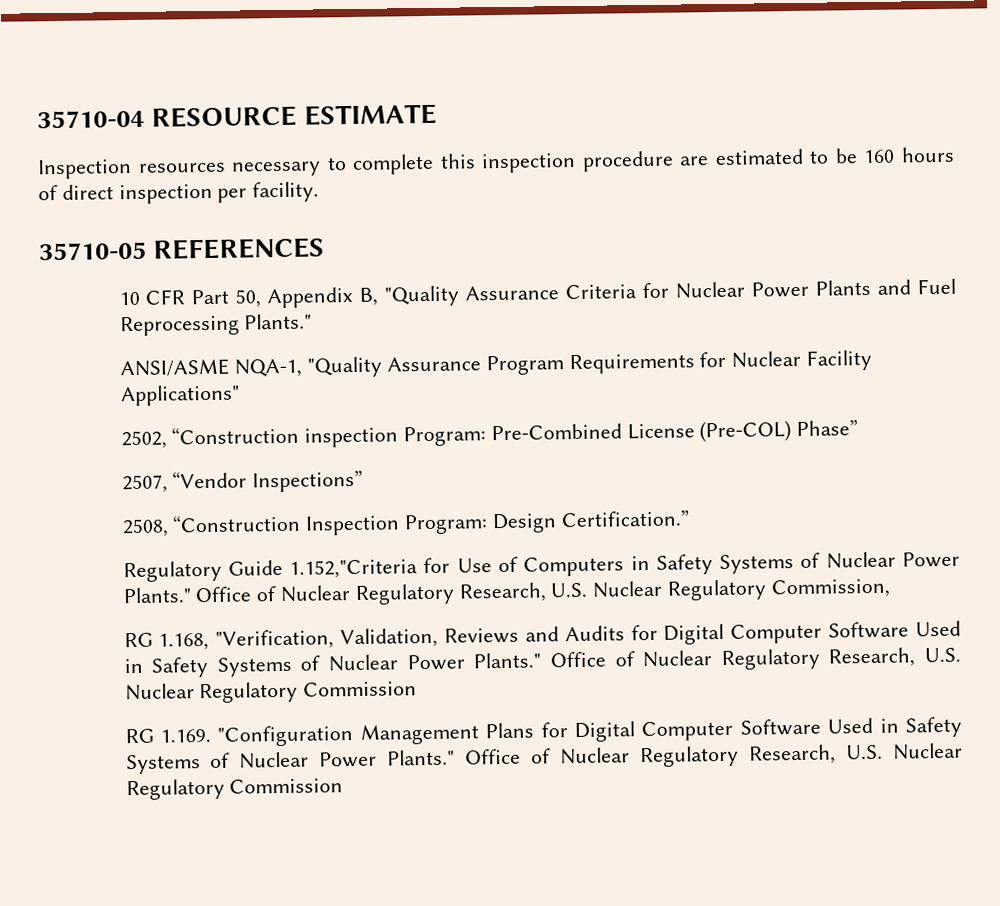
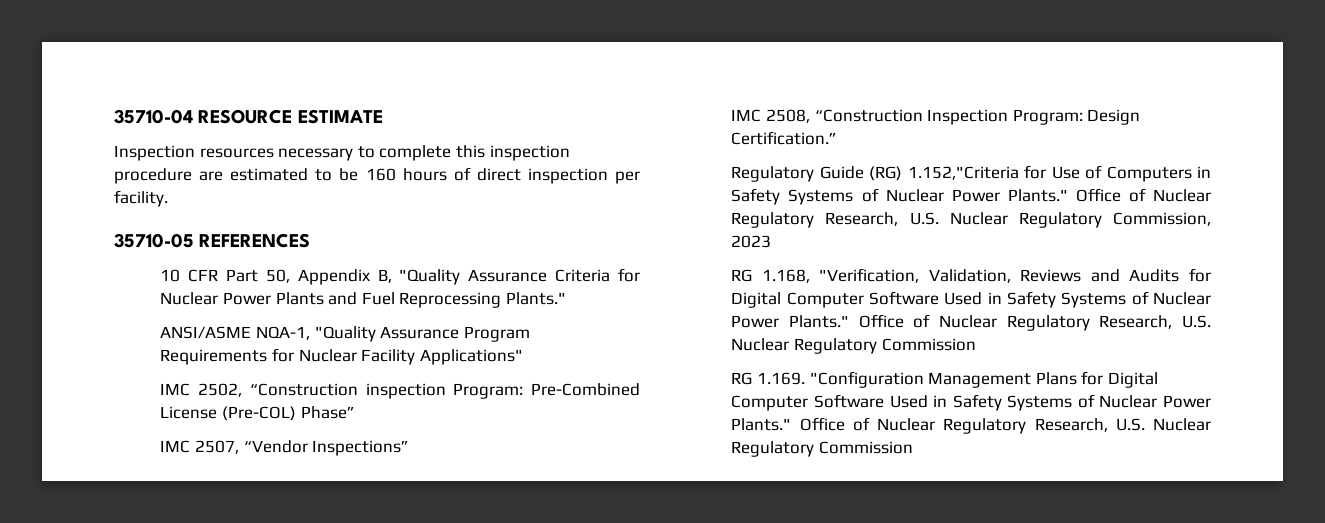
- 2502, “Construction inspection Program: Pre-Combined License (Pre-COL) Phase”
+ IMC 2502, “Construction inspection Program: Pre-Combined License (Pre-COL) Phase”
- 2507, “Vendor Inspections”
+ IMC 2507, “Vendor Inspections”
- 2508, “Construction Inspection Program: Design Certification.”
+ IMC 2508, “Construction Inspection Program: Design Certification.”
- Regulatory Guide 1.152,"Criteria for Use of Computers in Safety Systems of Nuclear Power Plants."
+ Regulatory Guide (RG) 1.152,"Criteria for Use of Computers in Safety Systems of Nuclear Power Plants."
- Office of Nuclear Regulatory Research, U.S. Nuclear Regulatory Commission,
+ Office of Nuclear Regulatory Research, U.S. Nuclear Regulatory Commission, 2023

